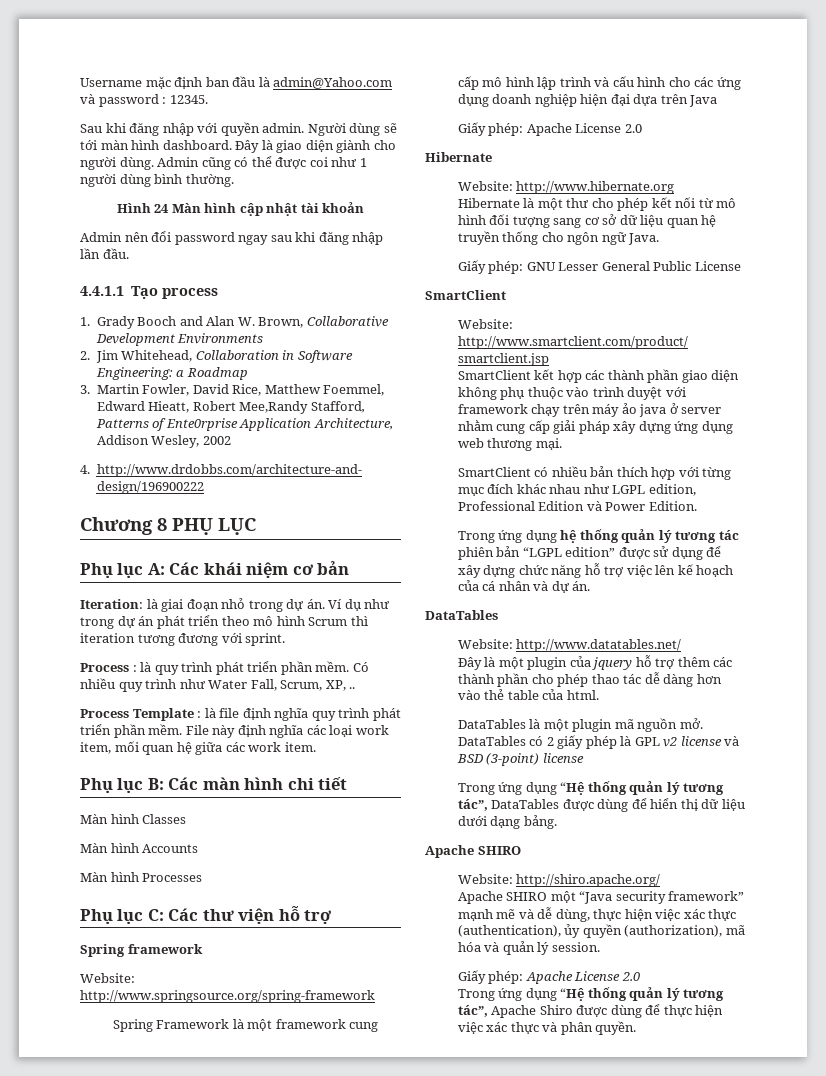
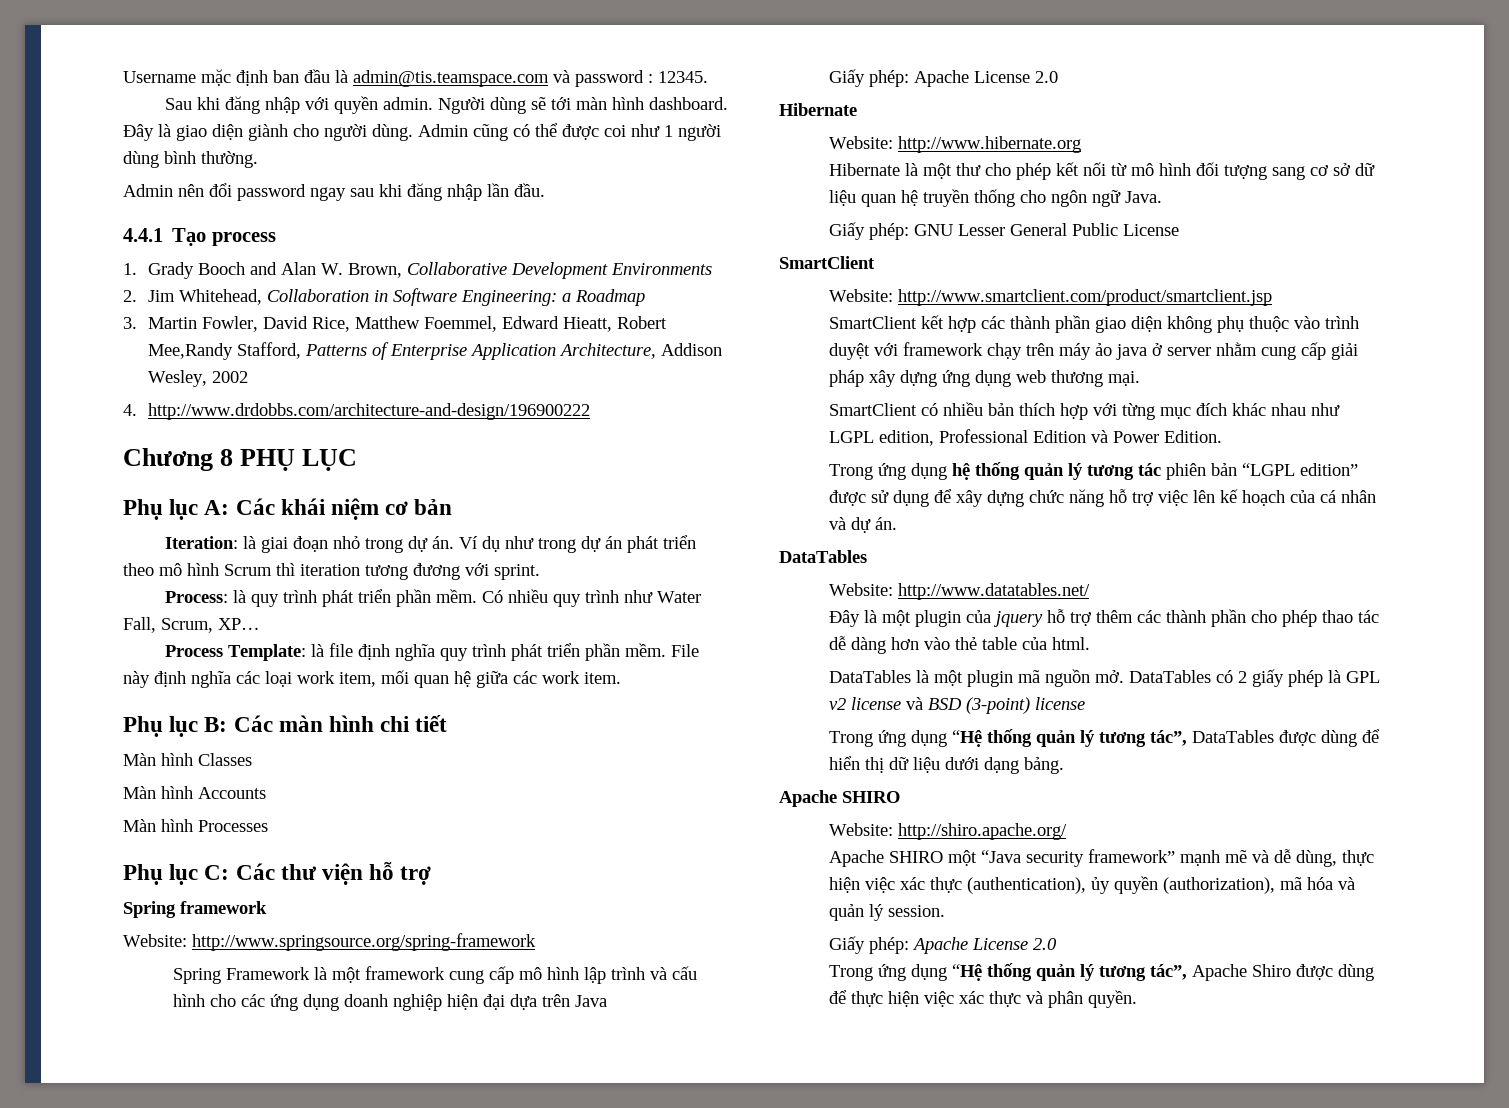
- Username mặc định ban đầu là admin@Yahoo.com và password : 12345.
+ Username mặc định ban đầu là admin@tis.teamspace.com và password : 12345.
- Hình 24 Màn hình cập nhật tài khoản
- 4.4.1.1 Tạo process
+ 4.4.1 Tạo process
- 3. Martin Fowler, David Rice, Matthew Foemmel, Edward Hieatt, Robert Mee,Randy Stafford, Patterns of Ente0rprise Application Architecture, Addison Wesley, 2002
+ 3. Martin Fowler, David Rice, Matthew Foemmel, Edward Hieatt, Robert Mee,Randy Stafford, Patterns of Enterprise Application Architecture, Addison Wesley, 2002
- Process : là quy trình phát triển phần mềm.
+ Process: là quy trình phát triển phần mềm.
- Có nhiều quy trình như Water Fall, Scrum, XP, ..
- Process Template : là file định nghĩa quy trình phát triển phần mềm.
+ Có nhiều quy trình như Water Fall, Scrum, XP…
+ Process Template: là file định nghĩa quy trình phát triển phần mềm.

